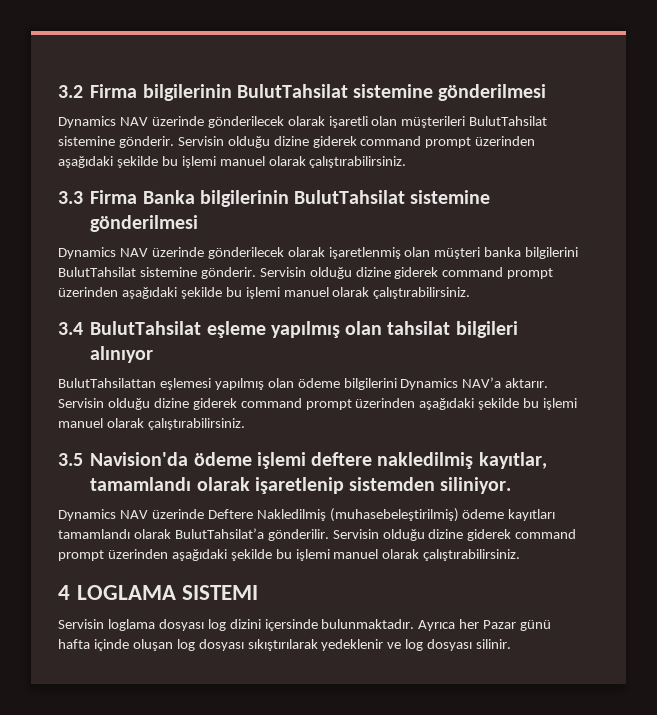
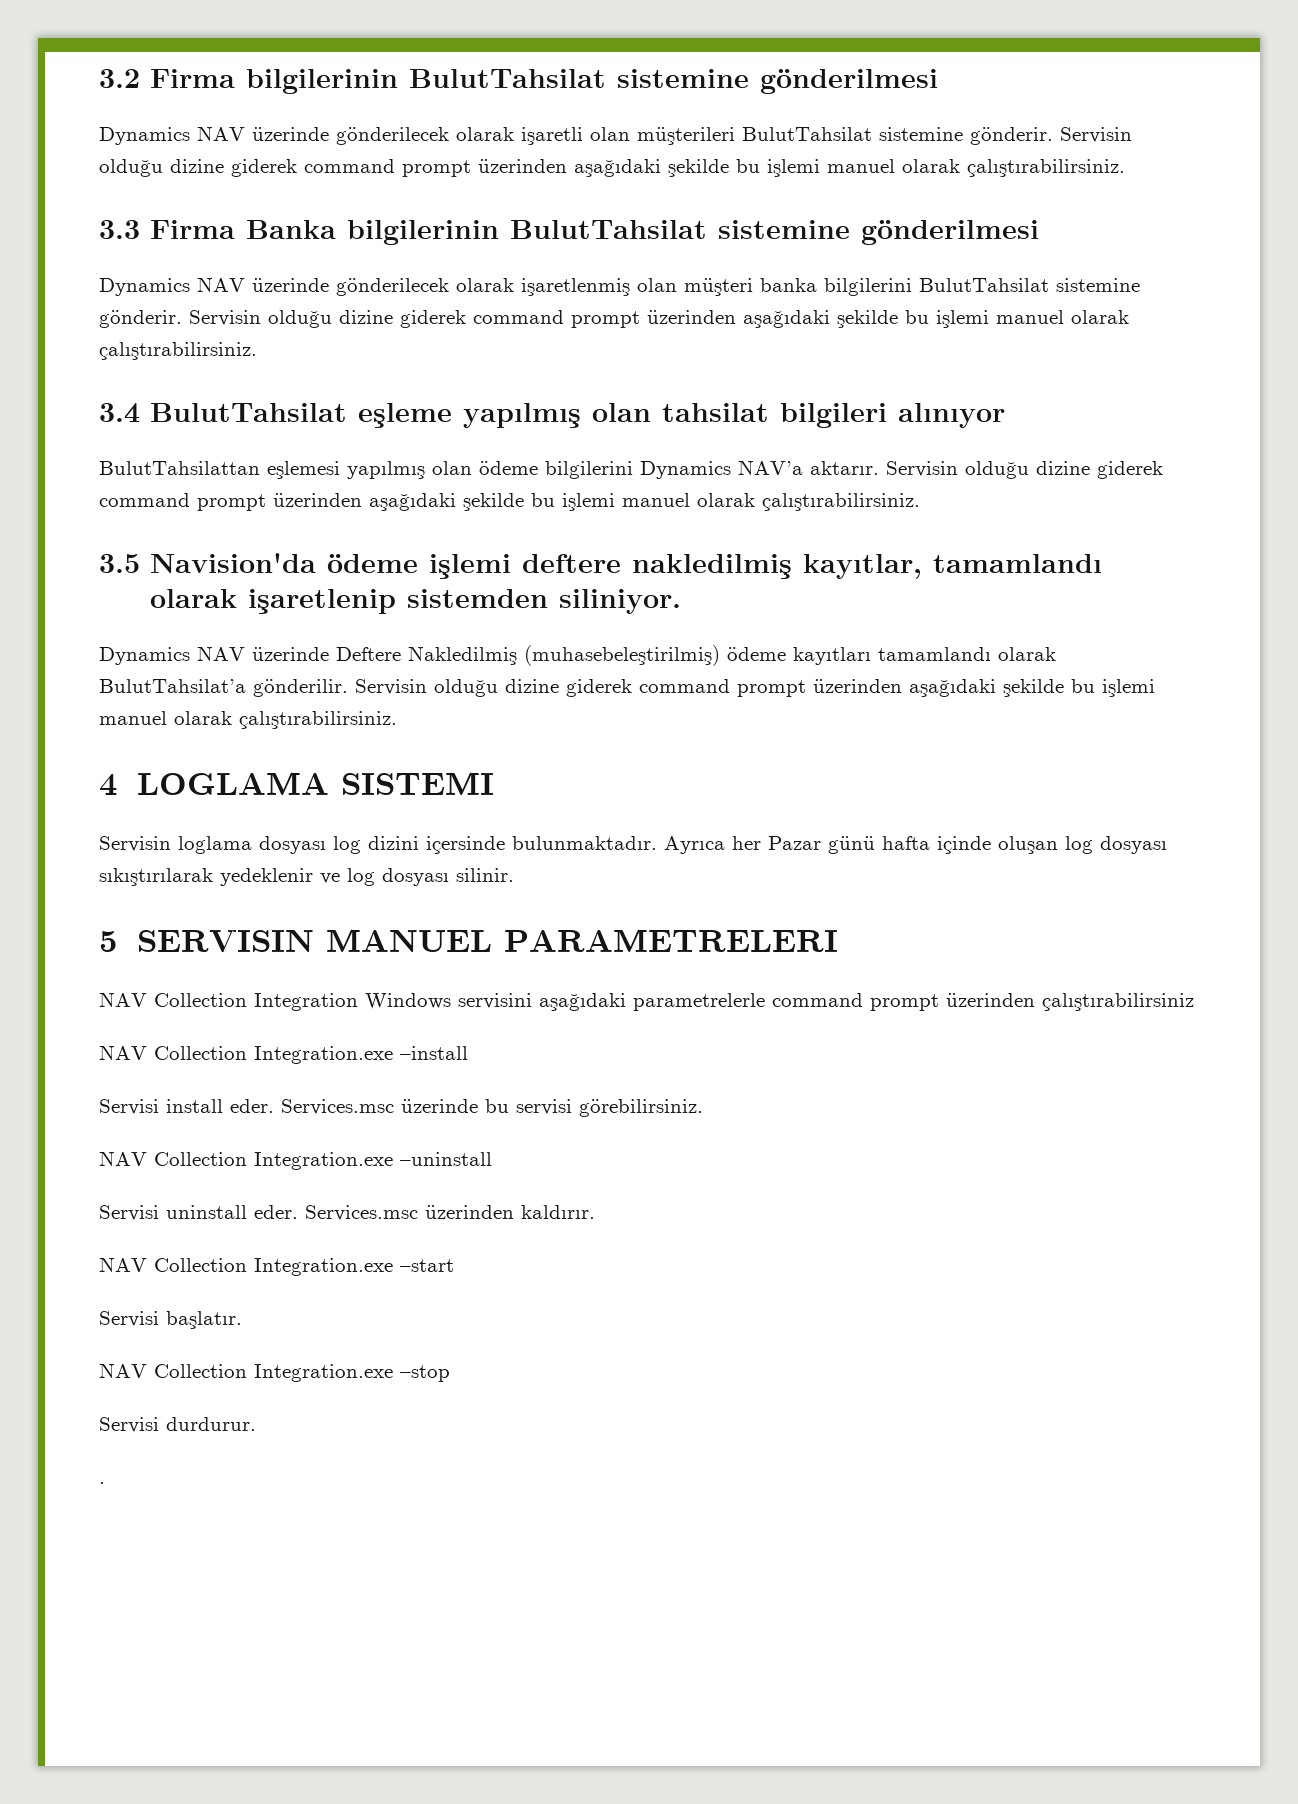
+ 5 SERVISIN MANUEL PARAMETRELERI
+ NAV Collection Integration Windows servisini aşağıdaki parametrelerle command prompt üzerinden çalıştırabilirsiniz
+ NAV Collection Integration.exe –install
+ Servisi install eder. Services.msc üzerinde bu servisi görebilirsiniz.
+ NAV Collection Integration.exe –uninstall
+ Servisi uninstall eder. Services.msc üzerinden kaldırır.
+ NAV Collection Integration.exe –start
+ Servisi başlatır.
+ NAV Collection Integration.exe –stop
+ Servisi durdurur.
+ .

